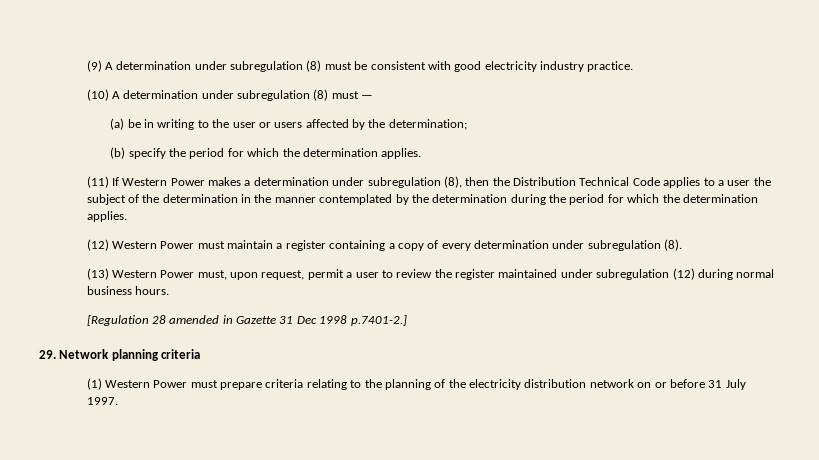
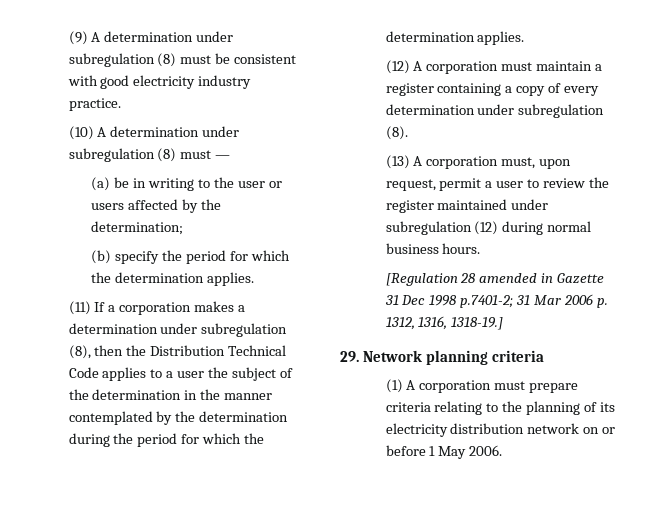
- (11) If Western Power makes a determination under subregulation (8), then the Distribution Technical Code applies to a user the subject of the determination in the manner contemplated by the determination during the period for which the determination applies.
+ (11) If a corporation makes a determination under subregulation (8), then the Distribution Technical Code applies to a user the subject of the determination in the manner contemplated by the determination during the period for which the determination applies.
- (12) Western Power must maintain a register containing a copy of every determination under subregulation (8).
+ (12) A corporation must maintain a register containing a copy of every determination under subregulation (8).
- (13) Western Power must, upon request, permit a user to review the register maintained under subregulation (12) during normal business hours.
+ (13) A corporation must, upon request, permit a user to review the register maintained under subregulation (12) during normal business hours.
- [Regulation 28 amended in Gazette 31 Dec 1998 p.7401-2.]
+ [Regulation 28 amended in Gazette 31 Dec 1998 p.7401-2; 31 Mar 2006 p. 1312, 1316, 1318-19.]
- (1) Western Power must prepare criteria relating to the planning of the electricity distribution network on or before 31 July 1997.
+ (1) A corporation must prepare criteria relating to the planning of its electricity distribution network on or before 1 May 2006.

